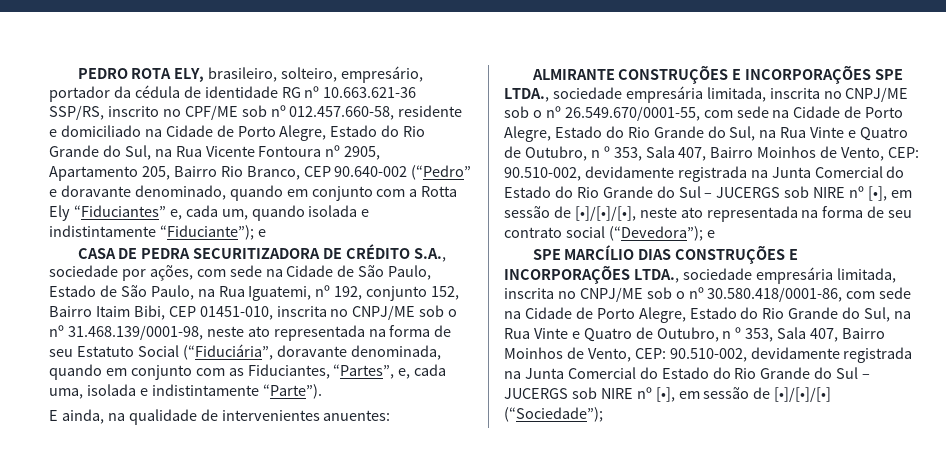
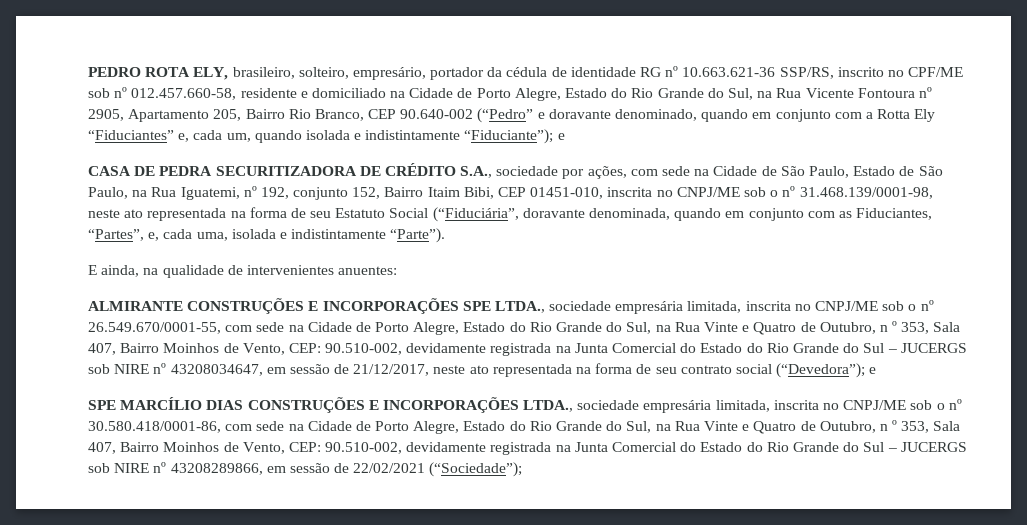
- 90.510-002, devidamente registrada na Junta Comercial do Estado do Rio Grande do Sul – JUCERGS sob NIRE nº [•], em sessão de [•]/[•]/[•], neste ato representada na forma de seu contrato social (“Devedora”);
+ 90.510-002, devidamente registrada na Junta Comercial do Estado do Rio Grande do Sul – JUCERGS sob NIRE nº 43208034647, em sessão de 21/12/2017, neste ato representada na forma de seu contrato social (“Devedora”);
- 90.510-002, devidamente registrada na Junta Comercial do Estado do Rio Grande do Sul – JUCERGS sob NIRE nº [•], em sessão de [•]/[•]/[•] (“Sociedade”);
+ 90.510-002, devidamente registrada na Junta Comercial do Estado do Rio Grande do Sul – JUCERGS sob NIRE nº 43208289866, em sessão de 22/02/2021 (“Sociedade”);

